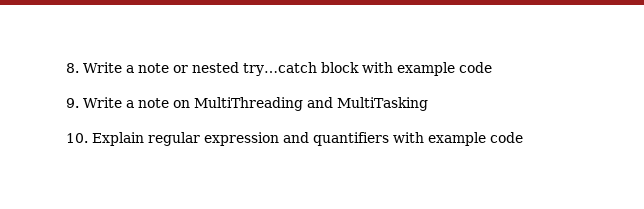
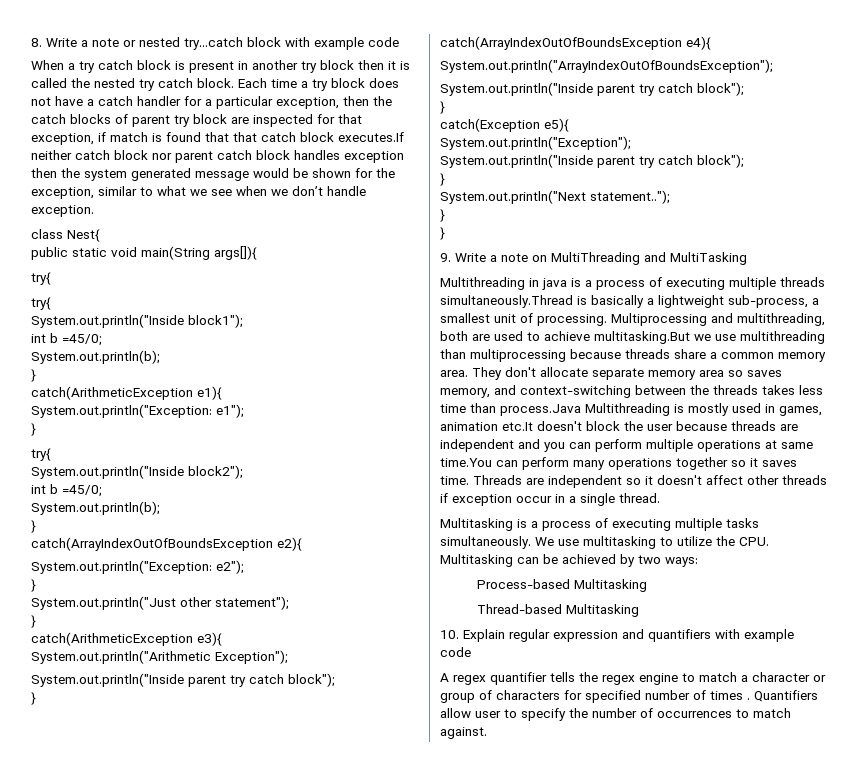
+ When a try catch block is present in another try block then it is called the nested try catch block. Each time a try block does not have a catch handler for a particular exception, then the catch blocks of parent try block are inspected for that exception, if match is found that that catch block executes.If neither catch block nor parent catch block handles exception then the system generated message would be shown for the exception, similar to what we see when we don’t handle exception.
+ class Nest{
+ public static void main(String args[]){
+ try{
+ try{
+ System.out.println("Inside block1");
+ int b =45/0;
+ System.out.println(b);
+ }
+ catch(ArithmeticException e1){
+ System.out.println("Exception: e1");
+ }
+ try{
+ System.out.println("Inside block2");
+ int b =45/0;
+ System.out.println(b);
+ }
+ catch(ArrayIndexOutOfBoundsException e2){
+ System.out.println("Exception: e2");
+ }
+ System.out.println("Just other statement");
+ }
+ catch(ArithmeticException e3){
+ System.out.println("Arithmetic Exception");
+ System.out.println("Inside parent try catch block");
+ }
+ catch(ArrayIndexOutOfBoundsException e4){
+ System.out.println("ArrayIndexOutOfBoundsException");
+ System.out.println("Inside parent try catch block");
+ }
+ catch(Exception e5){
+ System.out.println("Exception");
+ System.out.println("Inside parent try catch block");
+ }
+ System.out.println("Next statement..");
+ }
+ }
+ Multithreading in java is a process of executing multiple threads simultaneously.Thread is basically a lightweight sub-process, a smallest unit of processing. Multiprocessing and multithreading, both are used to achieve multitasking.But we use multithreading than multiprocessing because threads share a common memory area. They don't allocate separate memory area so saves memory, and context-switching between the threads takes less time than process.Java Multithreading is mostly used in games, animation etc.It doesn't block the user because threads are independent and you can perform multiple operations at same time.You can perform many operations together so it saves time. Threads are independent so it doesn't affect other threads if exception occur in a single thread.
+ Multitasking is a process of executing multiple tasks simultaneously. We use multitasking to utilize the CPU. Multitasking can be achieved by two ways:
+ Process-based Multitasking
+ Thread-based Multitasking
+ A regex quantifier tells the regex engine to match a character or group of characters for specified number of times . Quantifiers allow user to specify the number of occurrences to match against.

